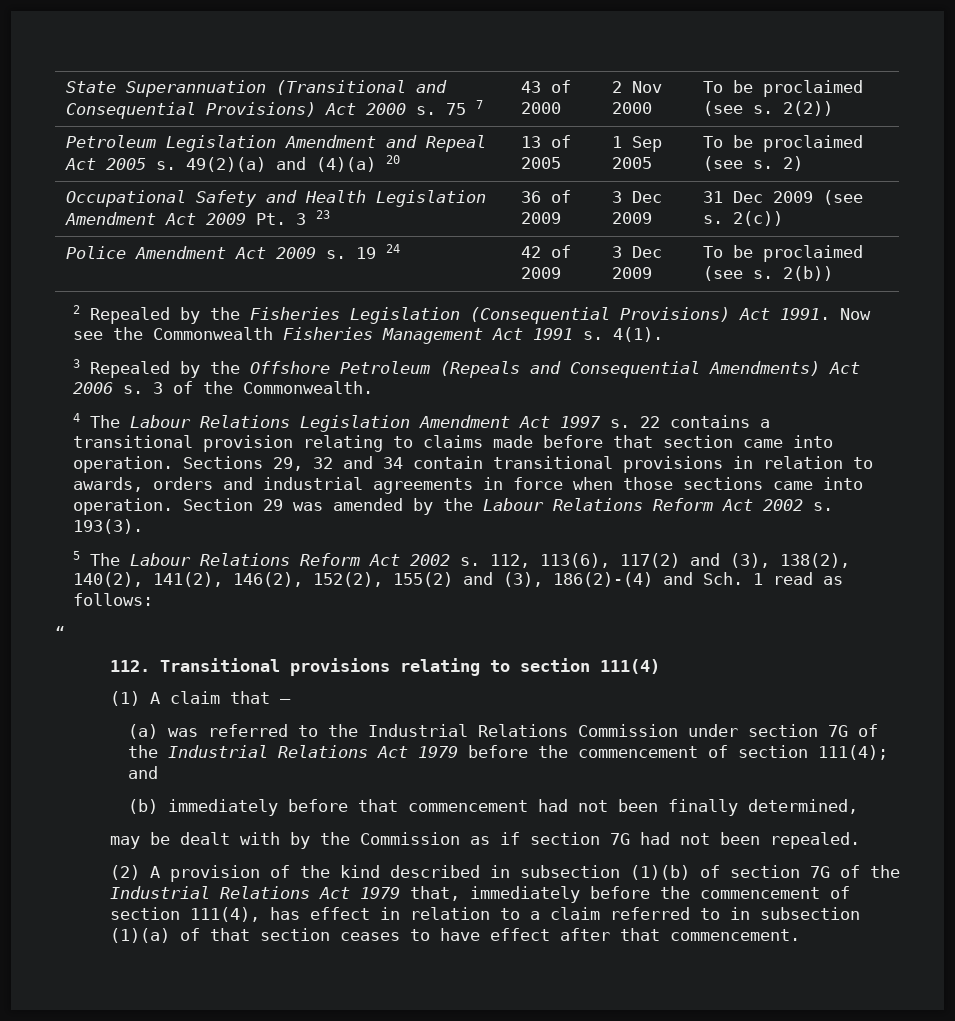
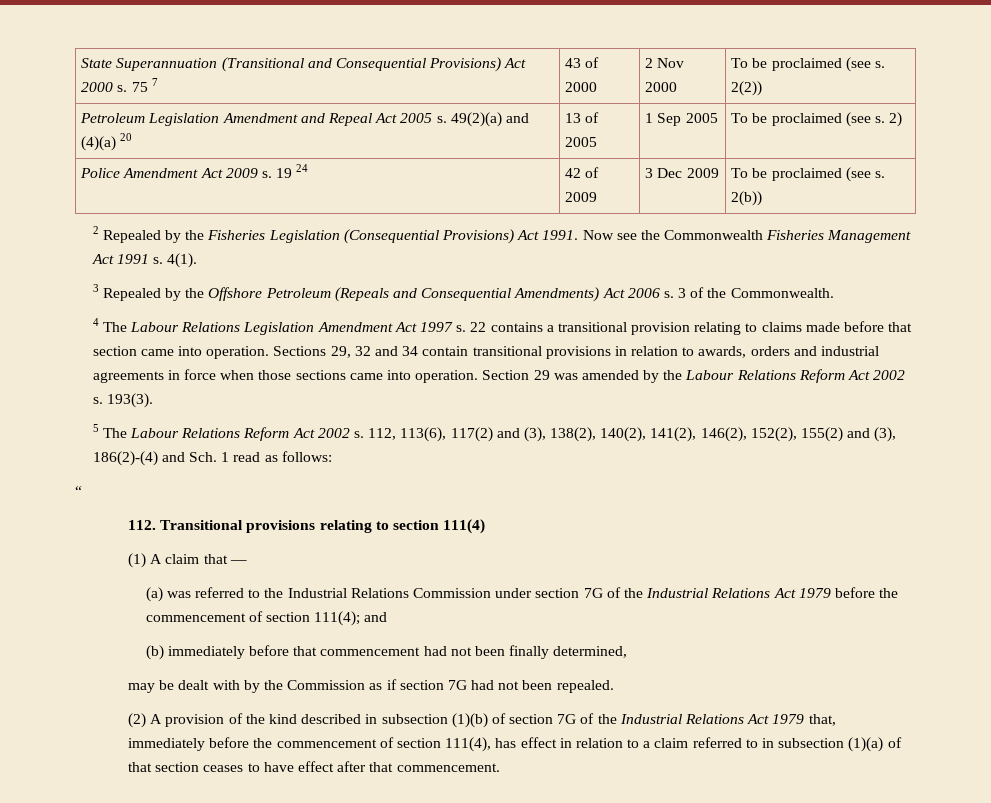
- Occupational Safety and Health Legislation Amendment Act 2009 Pt. 3 23 | 36 of 2009 | 3 Dec 2009 | 31 Dec 2009 (see s. 2(c))

